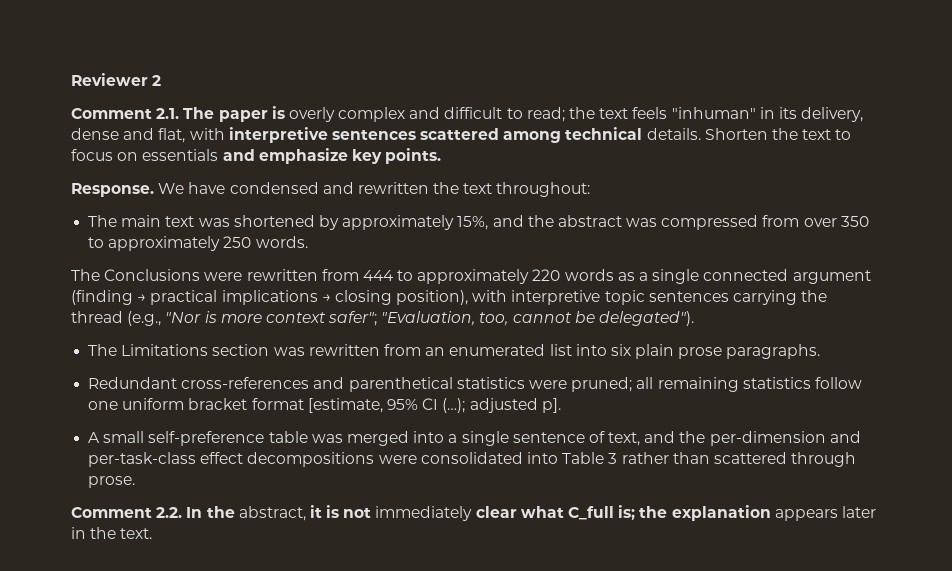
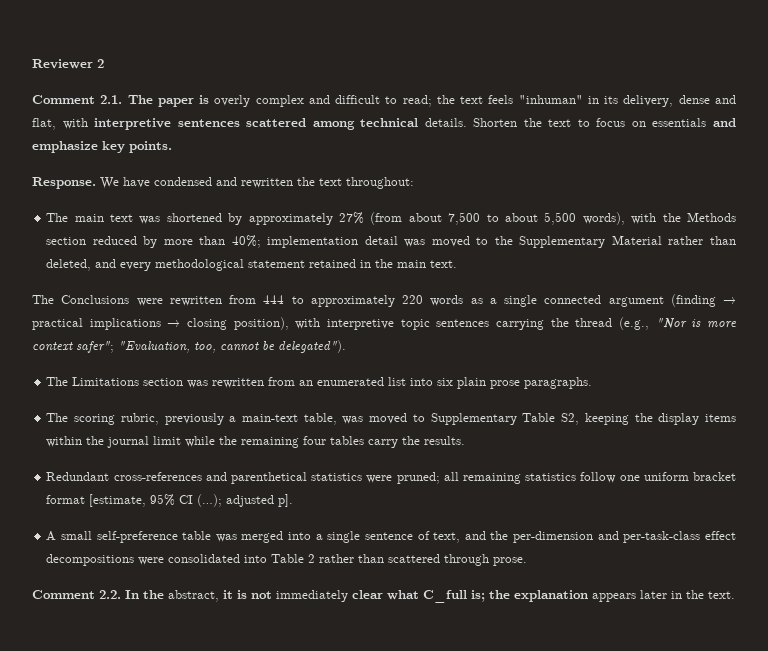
- The main text was shortened by approximately 15%, and the abstract was compressed from over 350 to approximately 250 words.
+ The main text was shortened by approximately 27% (from about 7,500 to about 5,500 words), with the Methods section reduced by more than 40%; implementation detail was moved to the Supplementary Material rather than deleted, and every methodological statement retained in the main text.
+ The scoring rubric, previously a main-text table, was moved to Supplementary Table S2, keeping the display items within the journal limit while the remaining four tables carry the results.
- A small self-preference table was merged into a single sentence of text, and the per-dimension and per-task-class effect decompositions were consolidated into Table 3 rather than scattered through prose.
+ A small self-preference table was merged into a single sentence of text, and the per-dimension and per-task-class effect decompositions were consolidated into Table 2 rather than scattered through prose.

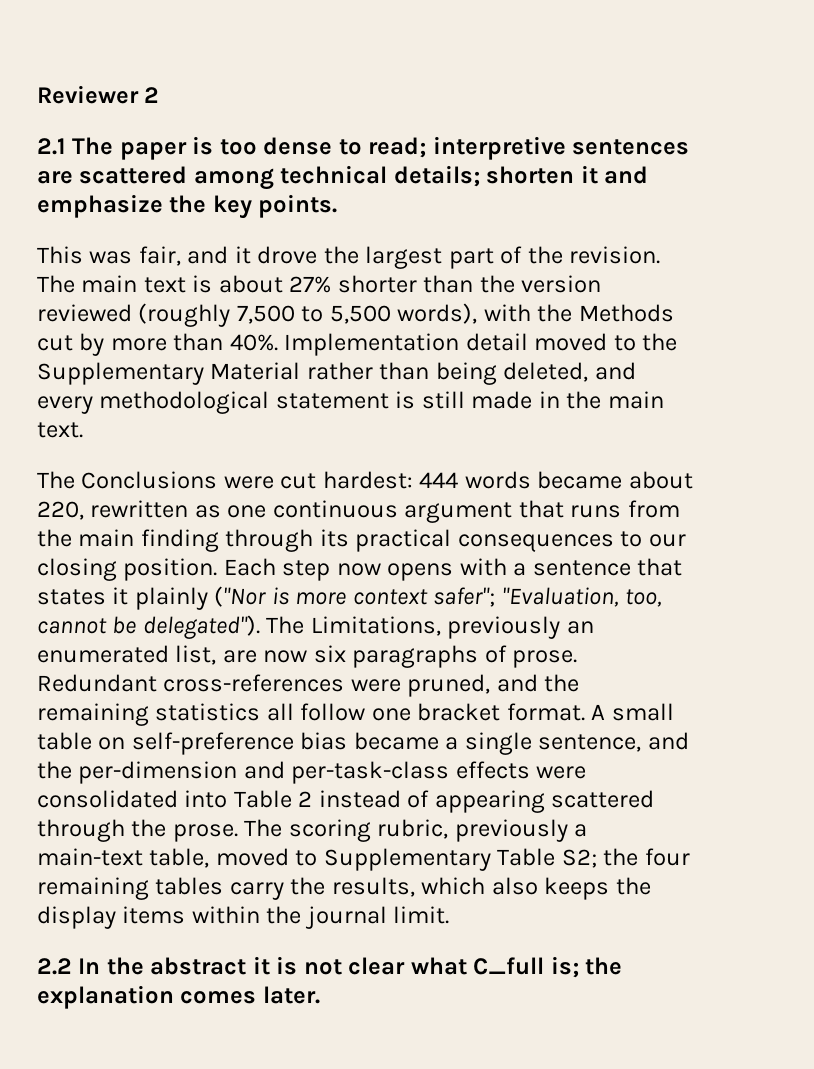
- Comment 2.1. The paper is overly complex and difficult to read; the text feels "inhuman" in its delivery, dense and flat, with interpretive sentences scattered among technical details. Shorten the text to focus on essentials and emphasize key points.
+ 2.1 The paper is too dense to read; interpretive sentences are scattered among technical details; shorten it and emphasize the key points.
- Response. We have condensed and rewritten the text throughout:
- The main text was shortened by approximately 27% (from about 7,500 to about 5,500 words), with the Methods section reduced by more than 40%; implementation detail was moved to the Supplementary Material rather than deleted, and every methodological statement retained in the main text.
+ This was fair, and it drove the largest part of the revision. The main text is about 27% shorter than the version reviewed (roughly 7,500 to 5,500 words), with the Methods cut by more than 40%. Implementation detail moved to the Supplementary Material rather than being deleted, and every methodological statement is still made in the main text.
- The Conclusions were rewritten from 444 to approximately 220 words as a single connected argument (finding → practical implications → closing position), with interpretive topic sentences carrying the thread (e.g., "Nor is more context safer"; "Evaluation, too, cannot be delegated").
- The Limitations section was rewritten from an enumerated list into six plain prose paragraphs.
- The scoring rubric, previously a main-text table, was moved to Supplementary Table S2, keeping the display items within the journal limit while the remaining four tables carry the results.
- Redundant cross-references and parenthetical statistics were pruned; all remaining statistics follow one uniform bracket format [estimate, 95% CI (…); adjusted p].
- A small self-preference table was merged into a single sentence of text, and the per-dimension and per-task-class effect decompositions were consolidated into Table 2 rather than scattered through prose.
- Comment 2.2. In the abstract, it is not immediately clear what C_full is; the explanation appears later in the text.
+ The Conclusions were cut hardest: 444 words became about 220, rewritten as one continuous argument that runs from the main finding through its practical consequences to our closing position. Each step now opens with a sentence that states it plainly ("Nor is more context safer"; "Evaluation, too, cannot be delegated"). The Limitations, previously an enumerated list, are now six paragraphs of prose. Redundant cross-references were pruned, and the remaining statistics all follow one bracket format. A small table on self-preference bias became a single sentence, and the per-dimension and per-task-class effects were consolidated into Table 2 instead of appearing scattered through the prose. The scoring rubric, previously a main-text table, moved to Supplementary Table S2; the four remaining tables carry the results, which also keeps the display items within the journal limit.
+ 2.2 In the abstract it is not clear what C_full is; the explanation comes later.

